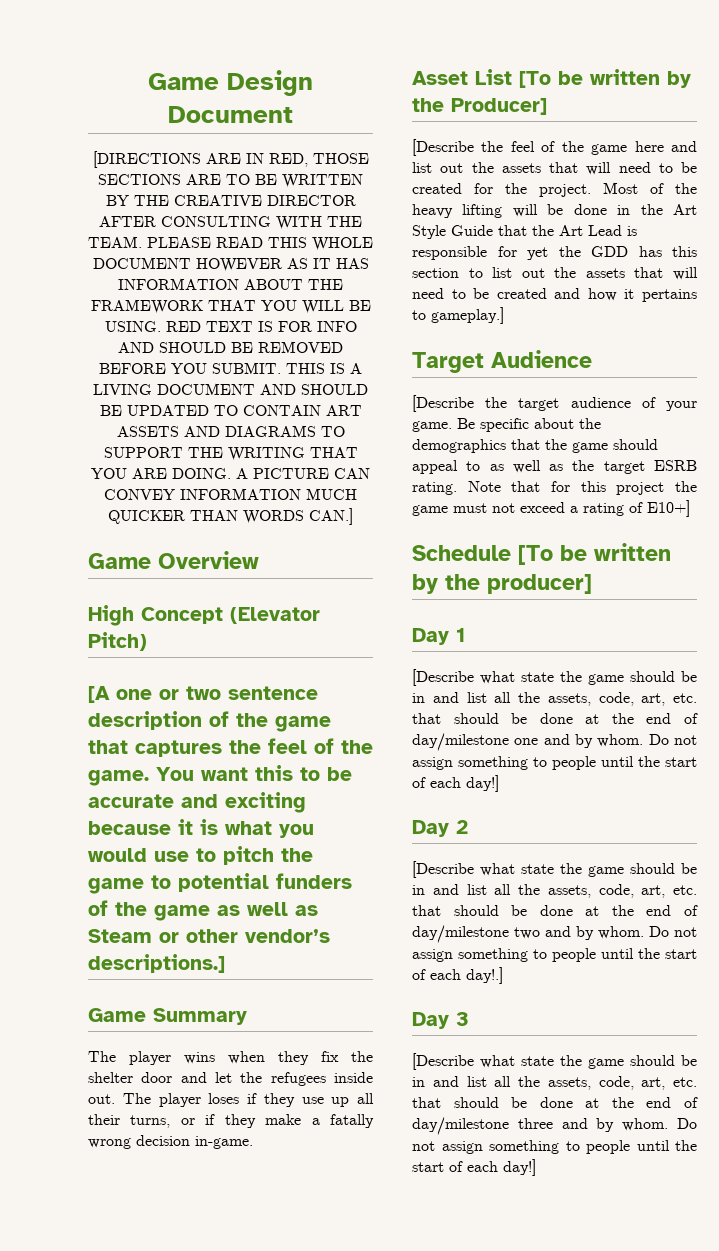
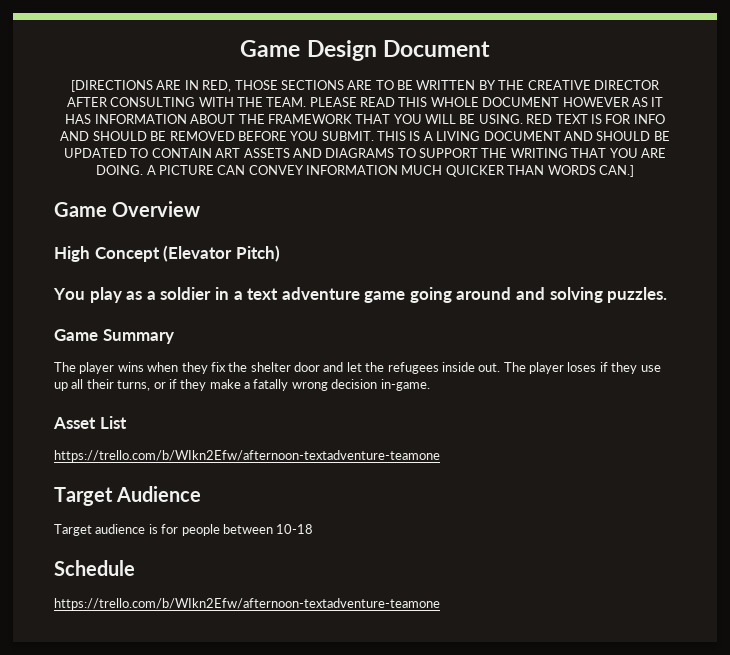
- [A one or two sentence description of the game that captures the feel of the game. You want this to be accurate and exciting because it is what you would use to pitch the game to potential funders of the game as well as Steam or other vendor’s descriptions.]
+ You play as a soldier in a text adventure game going around and solving puzzles.
- Asset List [To be written by the Producer]
- [Describe the feel of the game here and list out the assets that will need to be created for the project. Most of the heavy lifting will be done in the Art Style Guide that the Art Lead is responsible for yet the GDD has this section to list out the assets that will need to be created and how it pertains to gameplay.]
+ Asset List
+ https://trello.com/b/WIkn2Efw/afternoon-textadventure-teamone
  Target Audience
- [Describe the target audience of your game. Be specific about the demographics that the game should appeal to as well as the target ESRB rating. Note that for this project the game must not exceed a rating of E10+]
- Schedule [To be written by the producer]
- Day 1
- [Describe what state the game should be in and list all the assets, code, art, etc. that should be done at the end of day/milestone one and by whom. Do not assign something to people until the start of each day!]
- Day 2
- [Describe what state the game should be in and list all the assets, code, art, etc. that should be done at the end of day/milestone two and by whom. Do not assign something to people until the start of each day!.]
- Day 3
- [Describe what state the game should be in and list all the assets, code, art, etc. that should be done at the end of day/milestone three and by whom. Do not assign something to people until the start of each day!]
+ Target audience is for people between 10-18
+ Schedule
+ https://trello.com/b/WIkn2Efw/afternoon-textadventure-teamone

